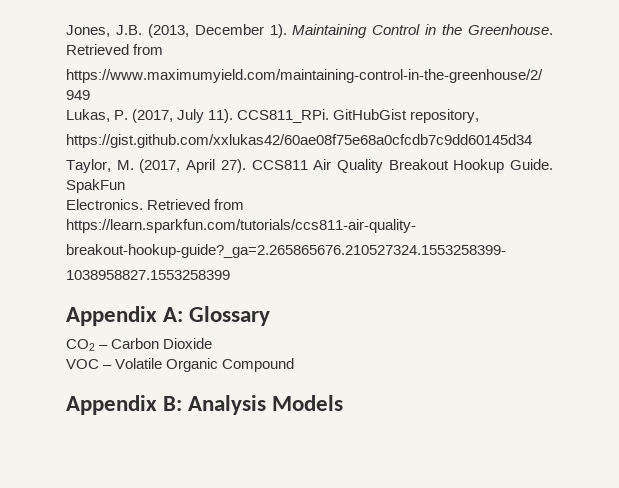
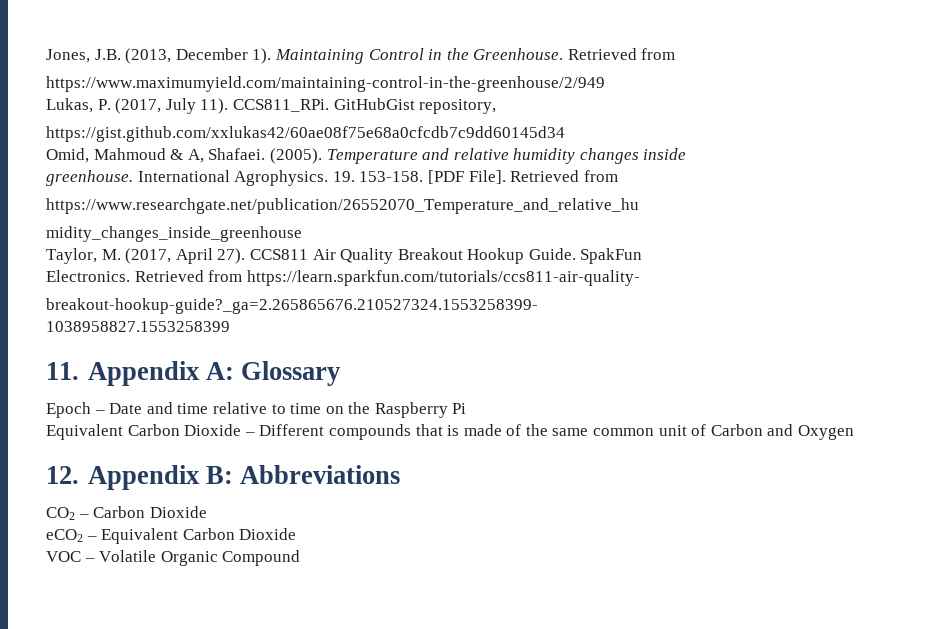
+ Omid, Mahmoud & A, Shafaei. (2005). Temperature and relative humidity changes inside
+ greenhouse. International Agrophysics. 19. 153-158. [PDF File]. Retrieved from
+ https://www.researchgate.net/publication/26552070_Temperature_and_relative_hu
+ midity_changes_inside_greenhouse
- Appendix A: Glossary
+ 11. Appendix A: Glossary
+ Epoch – Date and time relative to time on the Raspberry Pi
+ Equivalent Carbon Dioxide – Different compounds that is made of the same common unit of Carbon and Oxygen
+ 12. Appendix B: Abbreviations
+ eCO2 – Equivalent Carbon Dioxide
- Appendix B: Analysis Models

